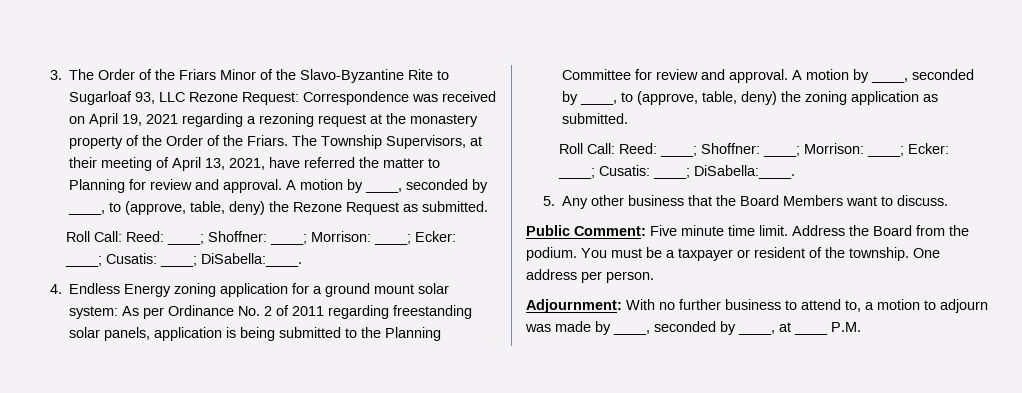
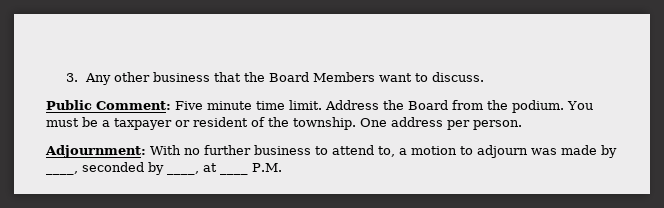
- 3. The Order of the Friars Minor of the Slavo-Byzantine Rite to Sugarloaf 93, LLC Rezone Request: Correspondence was received on April 19, 2021 regarding a rezoning request at the monastery property of the Order of the Friars. The Township Supervisors, at their meeting of April 13, 2021, have referred the matter to Planning for review and approval. A motion by ____, seconded by ____, to (approve, table, deny) the Rezone Request as submitted.
- Roll Call: Reed: ____; Shoffner: ____; Morrison: ____; Ecker: ____; Cusatis: ____; DiSabella:____.
- 4. Endless Energy zoning application for a ground mount solar system: As per Ordinance No. 2 of 2011 regarding freestanding solar panels, application is being submitted to the Planning Committee for review and approval. A motion by ____, seconded by ____, to (approve, table, deny) the zoning application as submitted.
- Roll Call: Reed: ____; Shoffner: ____; Morrison: ____; Ecker: ____; Cusatis: ____; DiSabella:____.
- 5. Any other business that the Board Members want to discuss.
+ 3. Any other business that the Board Members want to discuss.

